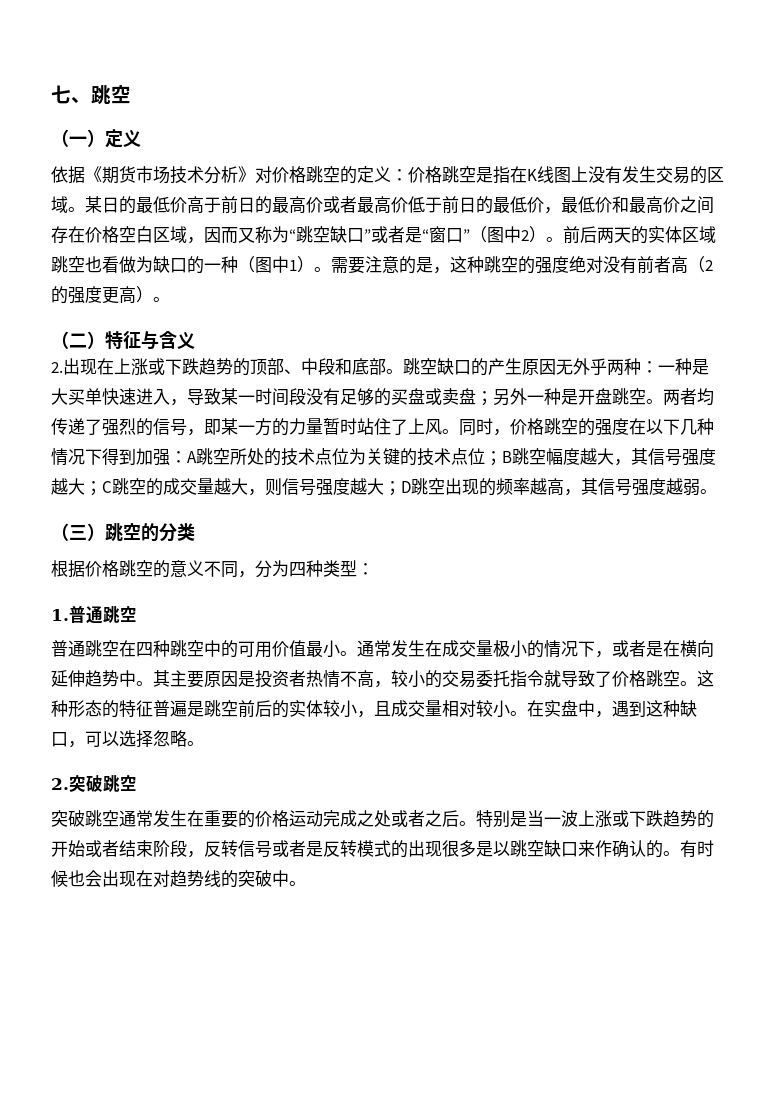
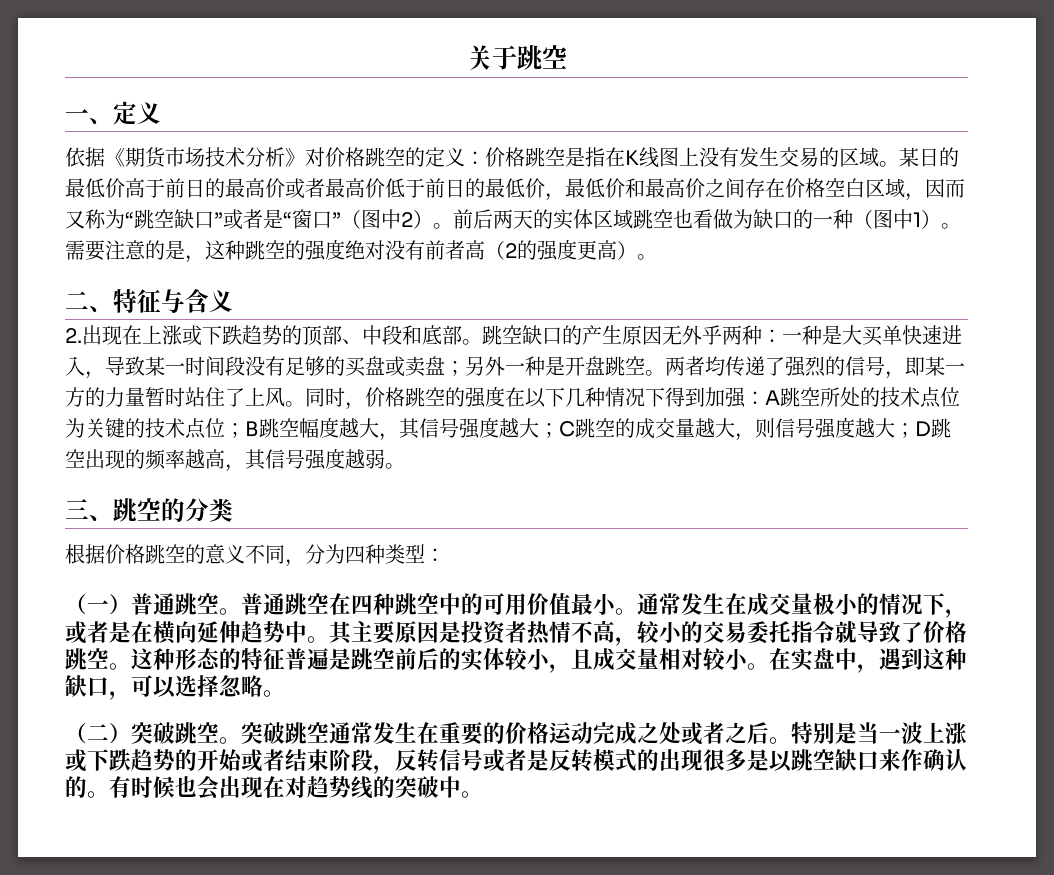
- 七、跳空
- （一）定义
+ 关于跳空
+ 一、定义
- （二）特征与含义
+ 二、特征与含义
- （三）跳空的分类
+ 三、跳空的分类
- 1.普通跳空
- 普通跳空在四种跳空中的可用价值最小。
+ （一）普通跳空。普通跳空在四种跳空中的可用价值最小。
- 2.突破跳空
- 突破跳空通常发生在重要的价格运动完成之处或者之后。
+ （二）突破跳空。突破跳空通常发生在重要的价格运动完成之处或者之后。

